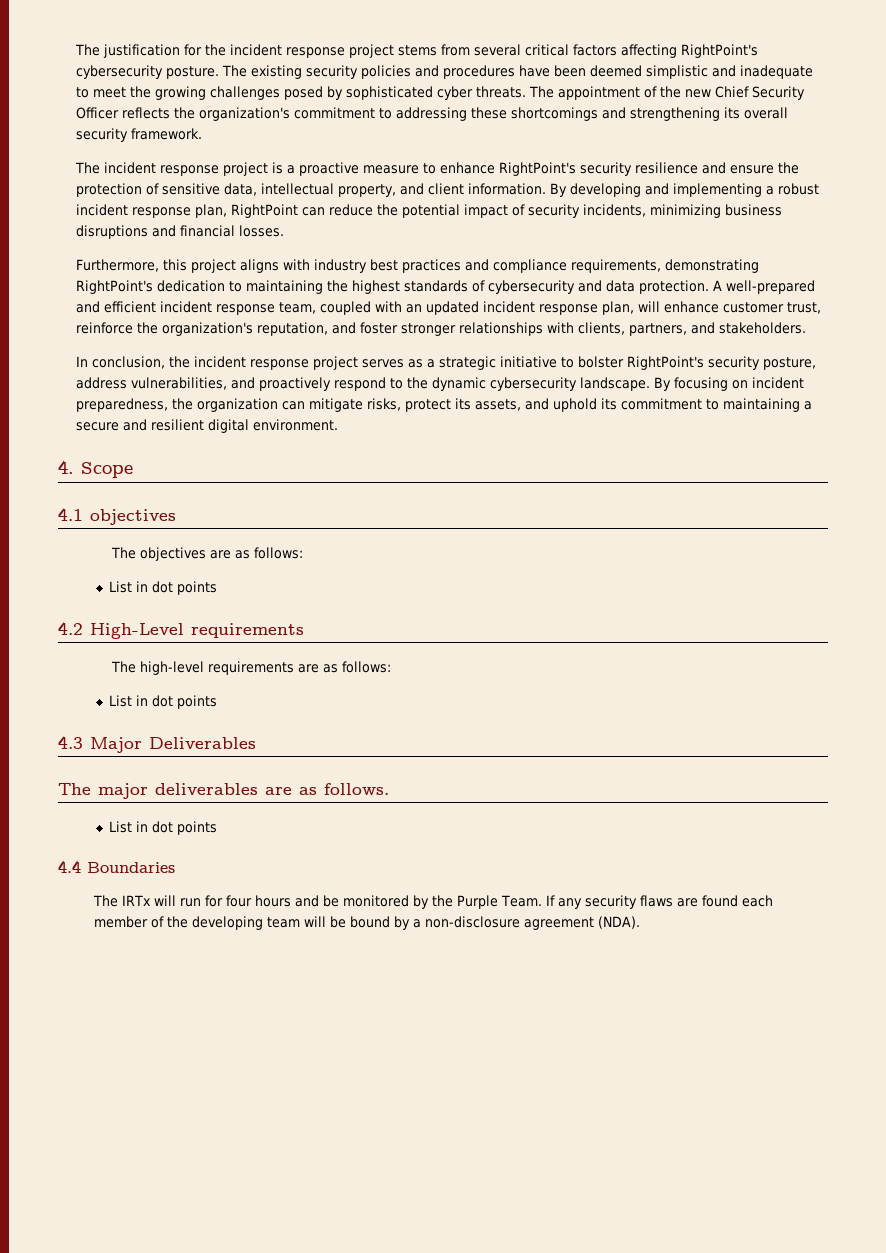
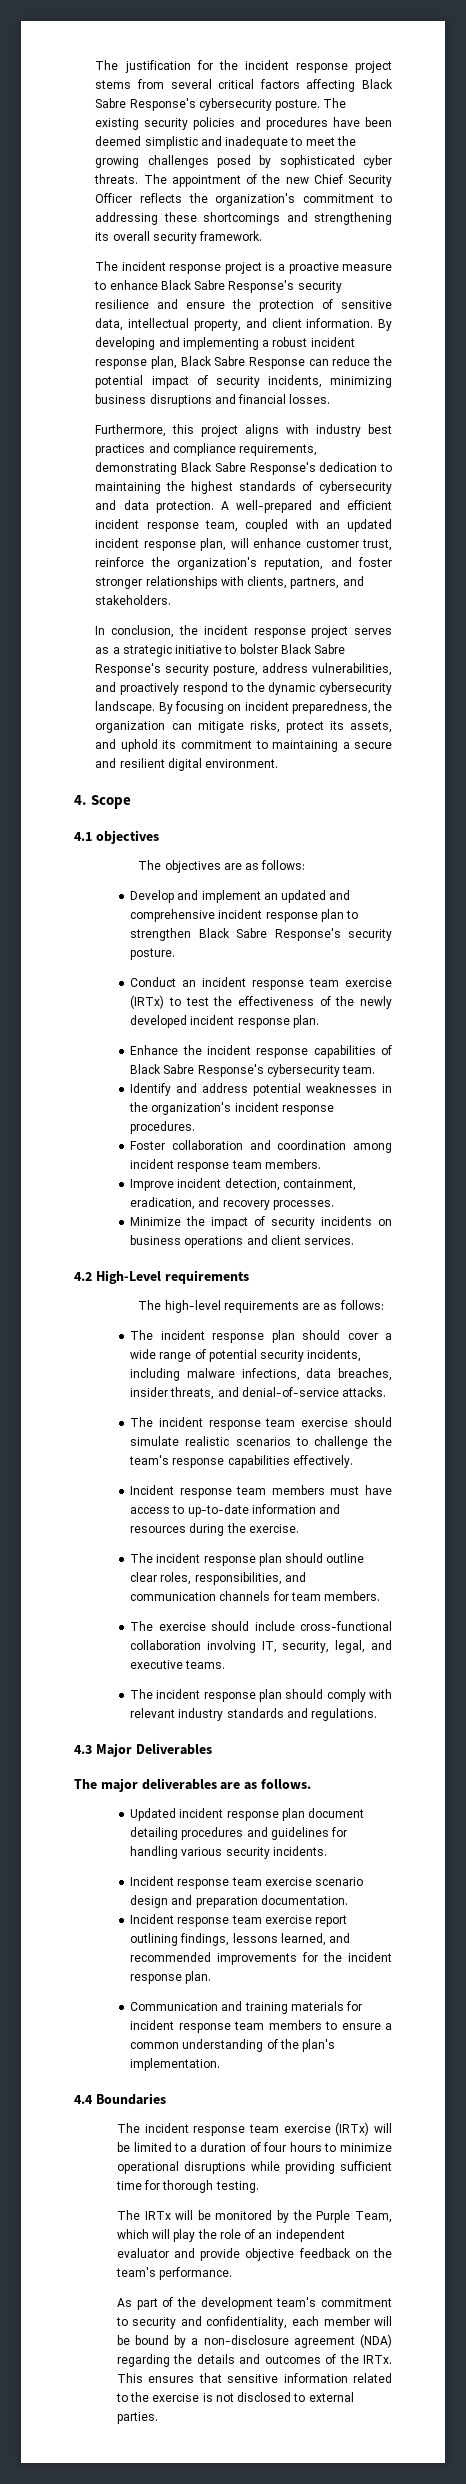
- The justification for the incident response project stems from several critical factors affecting RightPoint's cybersecurity posture.
+ The justification for the incident response project stems from several critical factors affecting Black Sabre Response's cybersecurity posture.
- The incident response project is a proactive measure to enhance RightPoint's security resilience and ensure the protection of sensitive data, intellectual property, and client information.
+ The incident response project is a proactive measure to enhance Black Sabre Response's security resilience and ensure the protection of sensitive data, intellectual property, and client information.
- By developing and implementing a robust incident response plan, RightPoint can reduce the potential impact of security incidents, minimizing business disruptions and financial losses.
+ By developing and implementing a robust incident response plan, Black Sabre Response can reduce the potential impact of security incidents, minimizing business disruptions and financial losses.
- Furthermore, this project aligns with industry best practices and compliance requirements, demonstrating RightPoint's dedication to maintaining the highest standards of cybersecurity and data protection.
+ Furthermore, this project aligns with industry best practices and compliance requirements, demonstrating Black Sabre Response's dedication to maintaining the highest standards of cybersecurity and data protection.
- In conclusion, the incident response project serves as a strategic initiative to bolster RightPoint's security posture, address vulnerabilities, and proactively respond to the dynamic cybersecurity landscape.
+ In conclusion, the incident response project serves as a strategic initiative to bolster Black Sabre Response's security posture, address vulnerabilities, and proactively respond to the dynamic cybersecurity landscape.
  The objectives are as follows:
- List in dot points
+ Develop and implement an updated and comprehensive incident response plan to strengthen Black Sabre Response's security posture.
+ Conduct an incident response team exercise (IRTx) to test the effectiveness of the newly developed incident response plan.
+ Enhance the incident response capabilities of Black Sabre Response's cybersecurity team.
+ Identify and address potential weaknesses in the organization's incident response procedures.
+ Foster collaboration and coordination among incident response team members.
+ Improve incident detection, containment, eradication, and recovery processes.
+ Minimize the impact of security incidents on business operations and client services.
  The high-level requirements are as follows:
- List in dot points
+ The incident response plan should cover a wide range of potential security incidents, including malware infections, data breaches, insider threats, and denial-of-service attacks.
+ The incident response team exercise should simulate realistic scenarios to challenge the team's response capabilities effectively.
+ Incident response team members must have access to up-to-date information and resources during the exercise.
+ The incident response plan should outline clear roles, responsibilities, and communication channels for team members.
+ The exercise should include cross-functional collaboration involving IT, security, legal, and executive teams.
+ The incident response plan should comply with relevant industry standards and regulations.
  The major deliverables are as follows.
- List in dot points
+ Updated incident response plan document detailing procedures and guidelines for handling various security incidents.
+ Incident response team exercise scenario design and preparation documentation.
+ Incident response team exercise report outlining findings, lessons learned, and recommended improvements for the incident response plan.
+ Communication and training materials for incident response team members to ensure a common understanding of the plan's implementation.
  4.4 Boundaries
- The IRTx will run for four hours and be monitored by the Purple Team. If any security flaws are found each member of the developing team will be bound by a non-disclosure agreement (NDA).
+ The incident response team exercise (IRTx) will be limited to a duration of four hours to minimize operational disruptions while providing sufficient time for thorough testing.
+ The IRTx will be monitored by the Purple Team, which will play the role of an independent evaluator and provide objective feedback on the team's performance.
+ As part of the development team's commitment to security and confidentiality, each member will be bound by a non-disclosure agreement (NDA) regarding the details and outcomes of the IRTx. This ensures that sensitive information related to the exercise is not disclosed to external parties.

